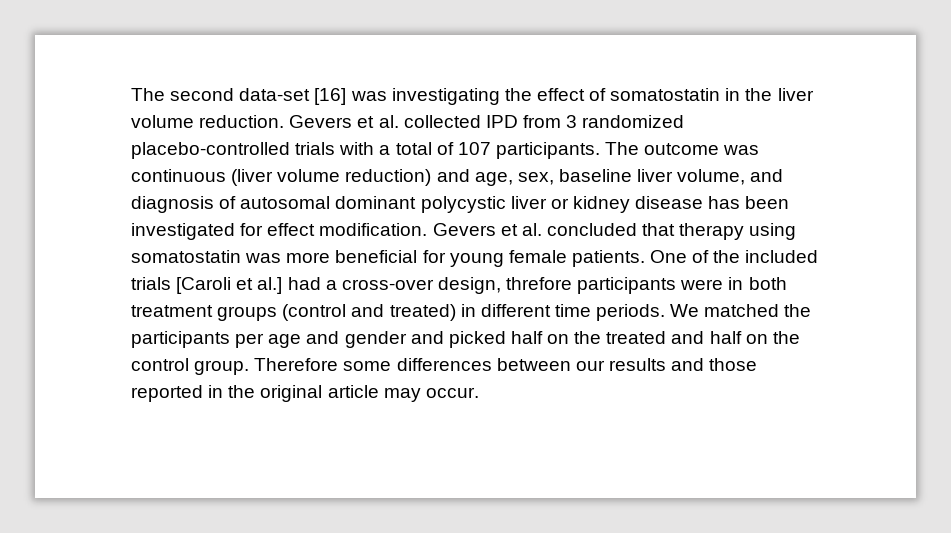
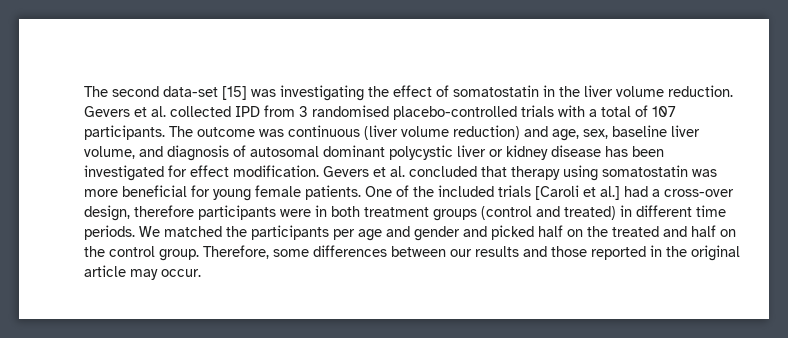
- The second data-set [16] was investigating the effect of somatostatin in the liver volume reduction.
+ The second data-set [15] was investigating the effect of somatostatin in the liver volume reduction.
- Gevers et al. collected IPD from 3 randomized placebo-controlled trials with a total of 107 participants.
+ Gevers et al. collected IPD from 3 randomised placebo-controlled trials with a total of 107 participants.
- One of the included trials [Caroli et al.] had a cross-over design, threfore participants were in both treatment groups (control and treated) in different time periods.
+ One of the included trials [Caroli et al.] had a cross-over design, therefore participants were in both treatment groups (control and treated) in different time periods.
- Therefore some differences between our results and those reported in the original article may occur.
+ Therefore, some differences between our results and those reported in the original article may occur.

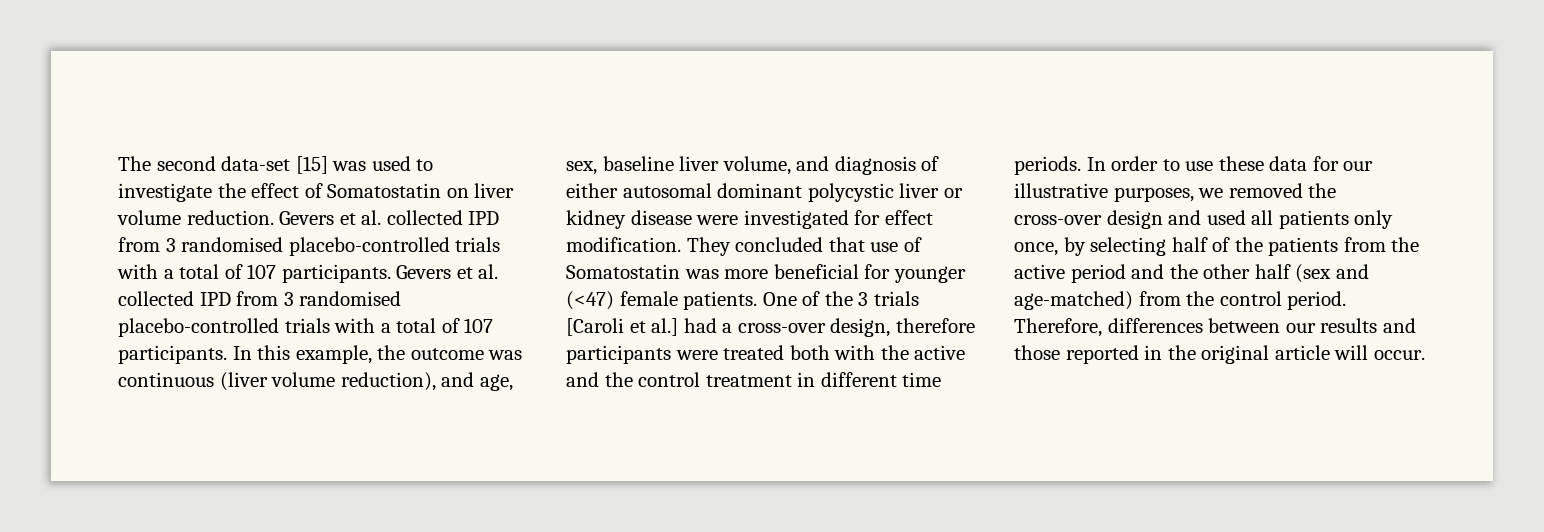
- The second data-set [15] was investigating the effect of somatostatin in the liver volume reduction.
+ The second data-set [15] was used to investigate the effect of Somatostatin on liver volume reduction.
- The outcome was continuous (liver volume reduction) and age, sex, baseline liver volume, and diagnosis of autosomal dominant polycystic liver or kidney disease has been investigated for effect modification.
+ Gevers et al. collected IPD from 3 randomised placebo-controlled trials with a total of 107 participants. In this example, the outcome was continuous (liver volume reduction), and age, sex, baseline liver volume, and diagnosis of either autosomal dominant polycystic liver or kidney disease were investigated for effect modification.
- Gevers et al. concluded that therapy using somatostatin was more beneficial for young female patients.
+ They concluded that use of Somatostatin was more beneficial for younger (<47) female patients.
- One of the included trials [Caroli et al.] had a cross-over design, therefore participants were in both treatment groups (control and treated) in different time periods. We matched the participants per age and gender and picked half on the treated and half on the control group. Therefore, some differences between our results and those reported in the original article may occur.
+ One of the 3 trials [Caroli et al.] had a cross-over design, therefore participants were treated both with the active and the control treatment in different time periods. In order to use these data for our illustrative purposes, we removed the cross-over design and used all patients only once, by selecting half of the patients from the active period and the other half (sex and age-matched) from the control period. Therefore, differences between our results and those reported in the original article will occur.

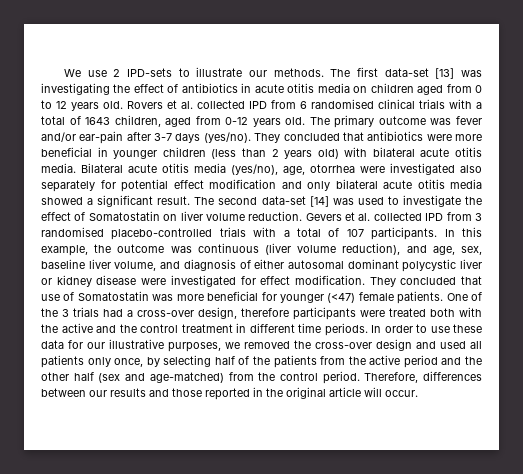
+ We use 2 IPD-sets to illustrate our methods. The first data-set [13] was investigating the effect of antibiotics in acute otitis media on children aged from 0 to 12 years old. Rovers et al. collected IPD from 6 randomised clinical trials with a total of 1643 children, aged from 0-12 years old. The primary outcome was fever and/or ear-pain after 3-7 days (yes/no). They concluded that antibiotics were more beneficial in younger children (less than 2 years old) with bilateral acute otitis media. Bilateral acute otitis media (yes/no), age, otorrhea were investigated also separately for potential effect modification and only bilateral acute otitis media showed a significant result.
- The second data-set [15] was used to investigate the effect of Somatostatin on liver volume reduction.
+ The second data-set [14] was used to investigate the effect of Somatostatin on liver volume reduction.
- Gevers et al. collected IPD from 3 randomised placebo-controlled trials with a total of 107 participants. Gevers et al. collected IPD from 3 randomised placebo-controlled trials with a total of 107 participants.
+ Gevers et al. collected IPD from 3 randomised placebo-controlled trials with a total of 107 participants.
- One of the 3 trials [Caroli et al.] had a cross-over design, therefore participants were treated both with the active and the control treatment in different time periods.
+ One of the 3 trials had a cross-over design, therefore participants were treated both with the active and the control treatment in different time periods.

